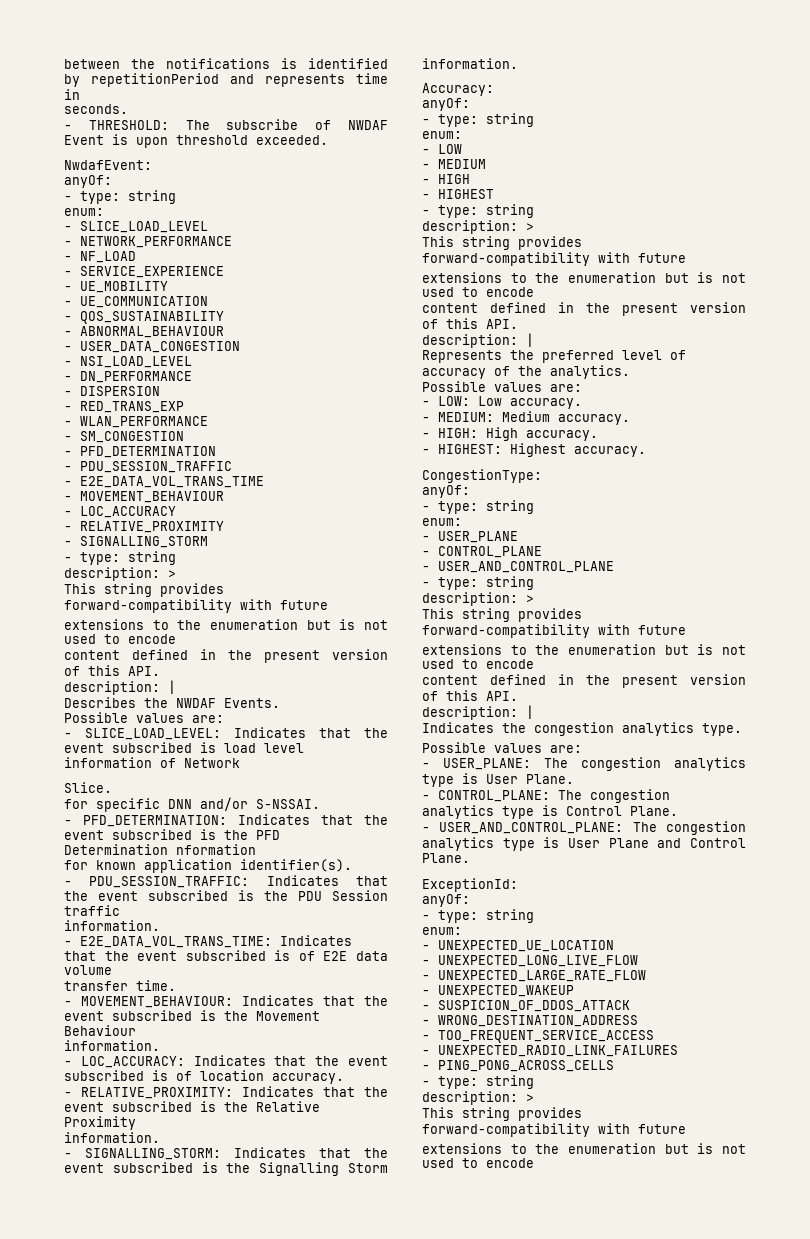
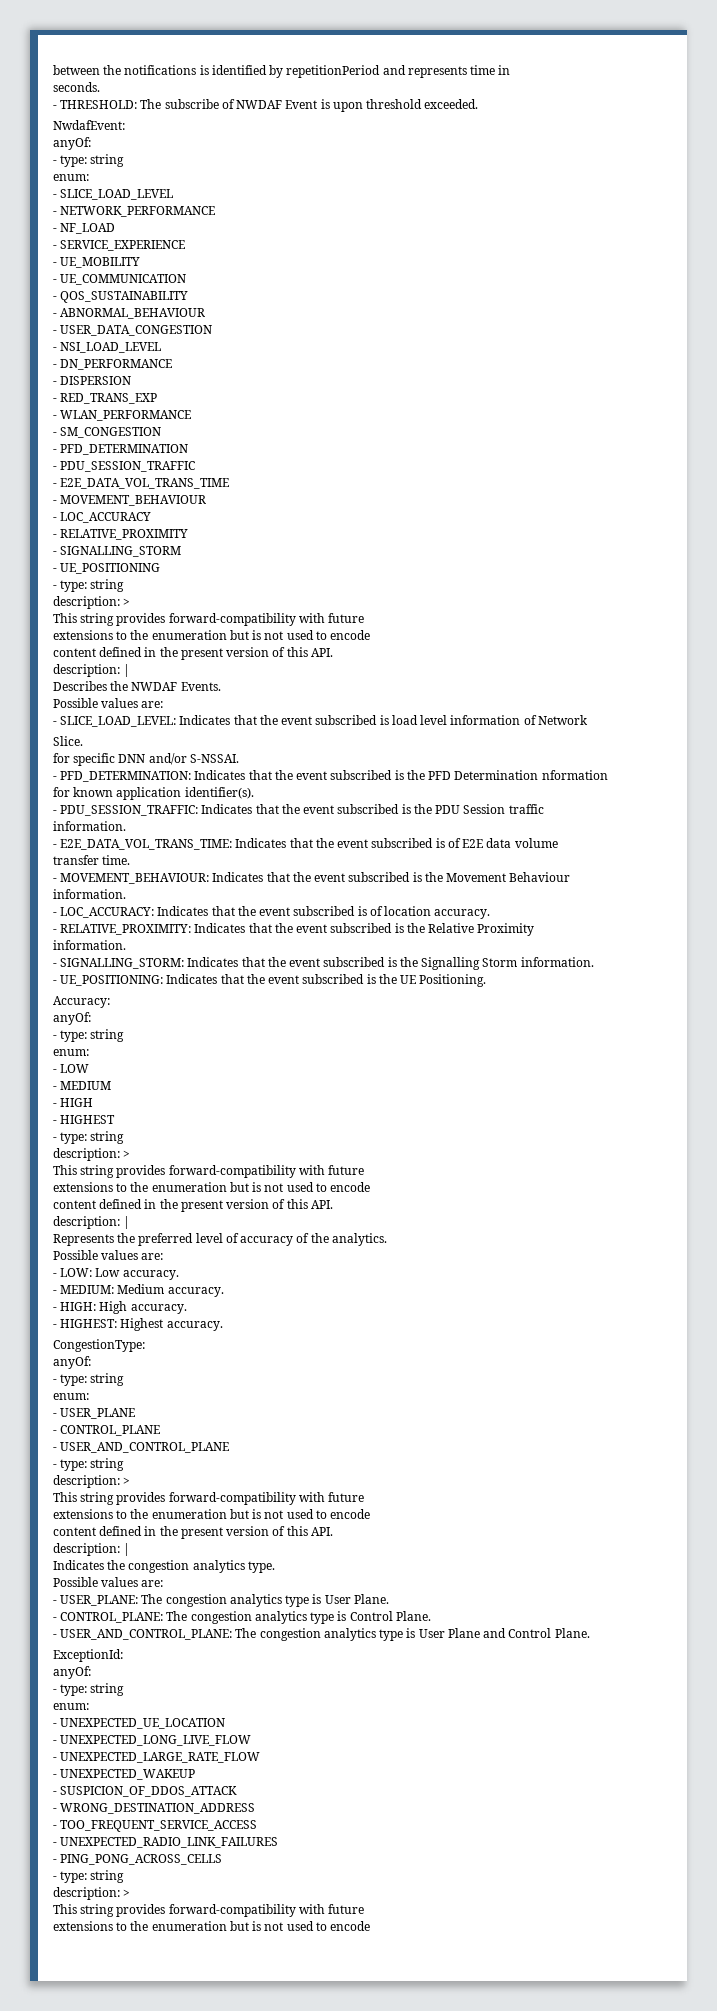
+ - UE_POSITIONING
+ - UE_POSITIONING: Indicates that the event subscribed is the UE Positioning.

